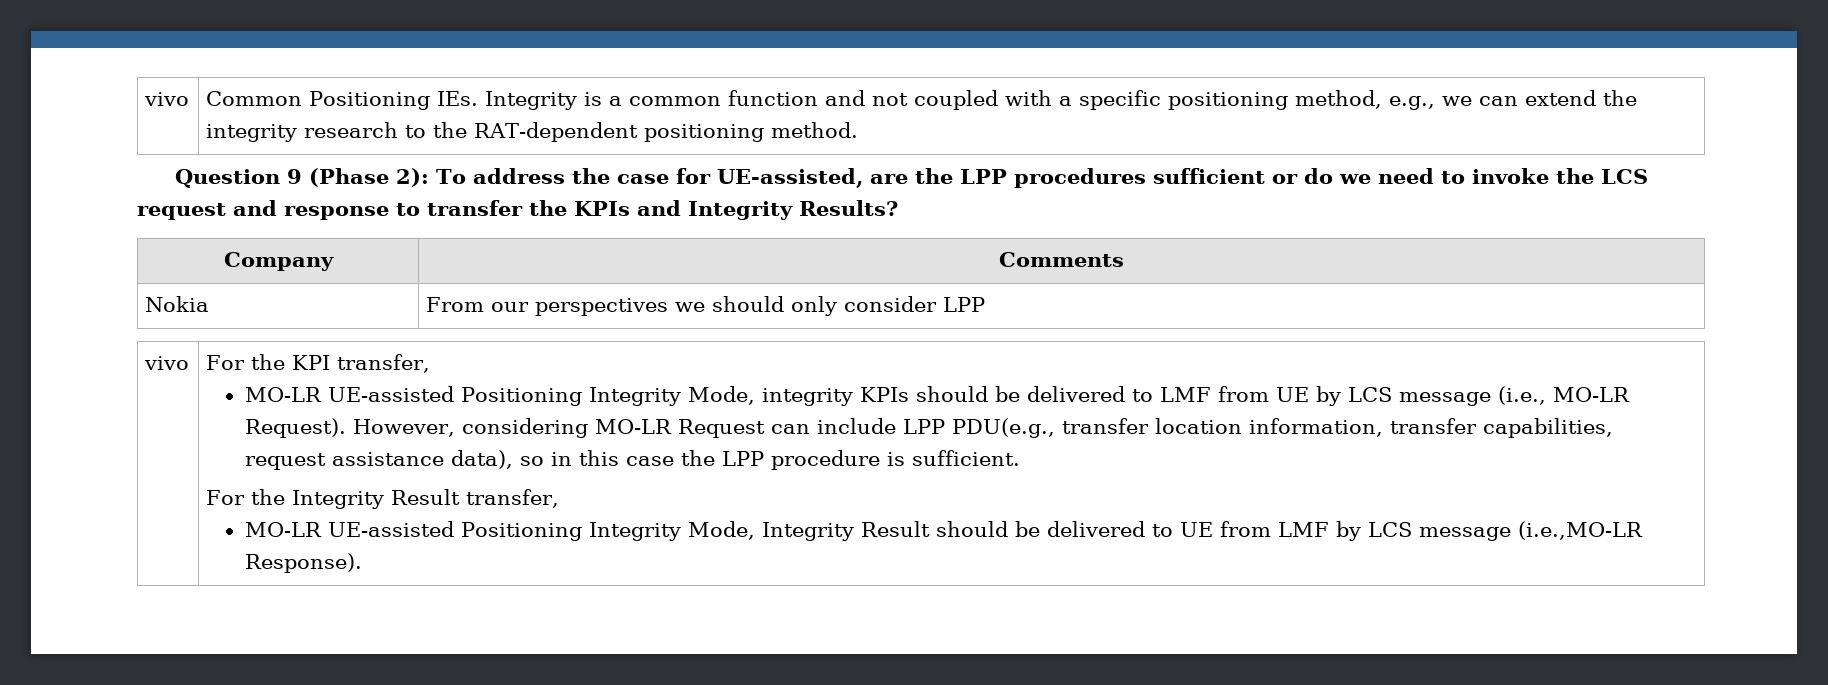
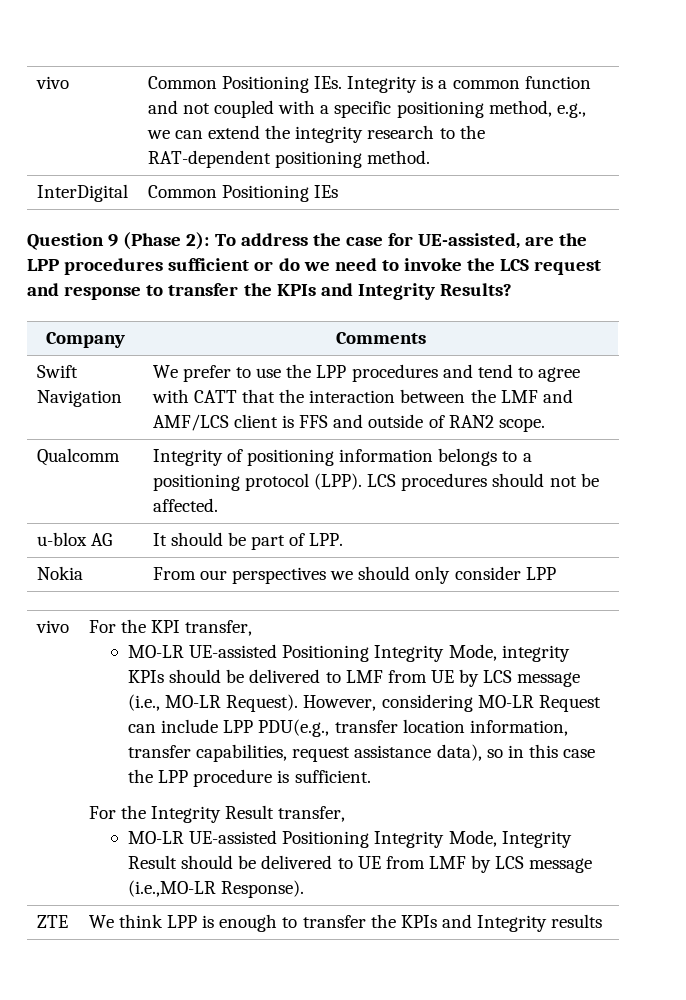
+ InterDigital | Common Positioning IEs
+ Swift Navigation | We prefer to use the LPP procedures and tend to agree with CATT that the interaction between the LMF and AMF/LCS client is FFS and outside of RAN2 scope.
+ Qualcomm | Integrity of positioning information belongs to a positioning protocol (LPP). LCS procedures should not be affected.
+ u-blox AG | It should be part of LPP.
+ ZTE | We think LPP is enough to transfer the KPIs and Integrity results

